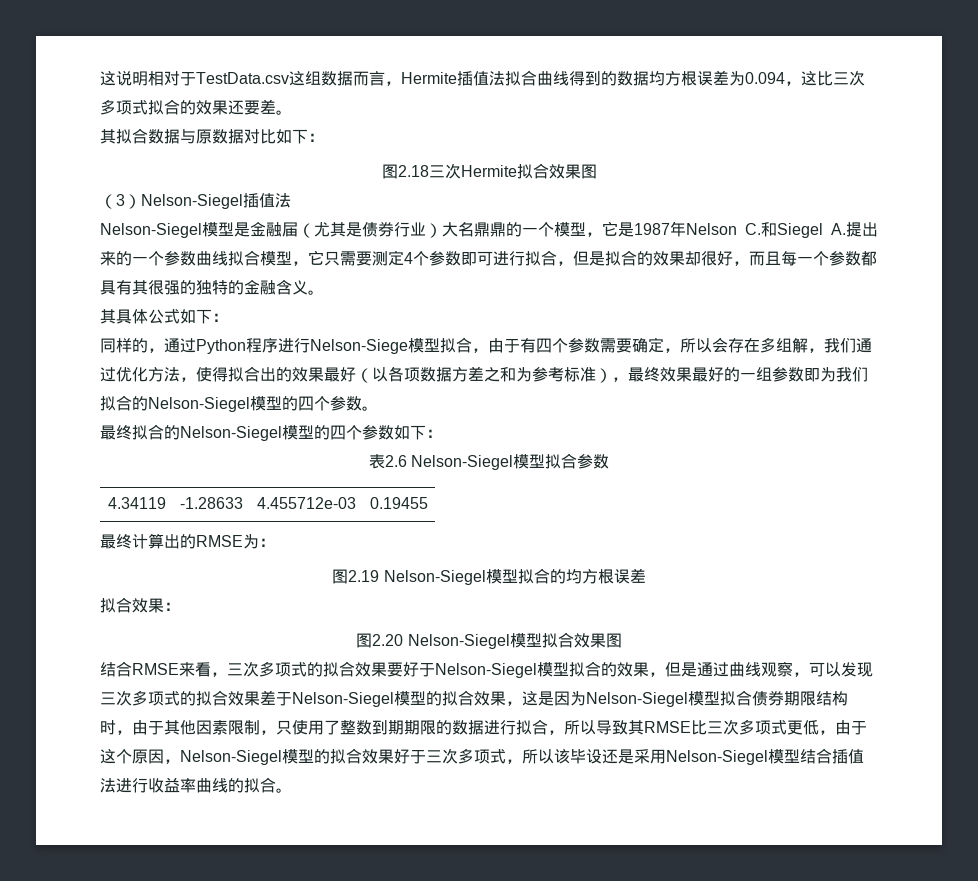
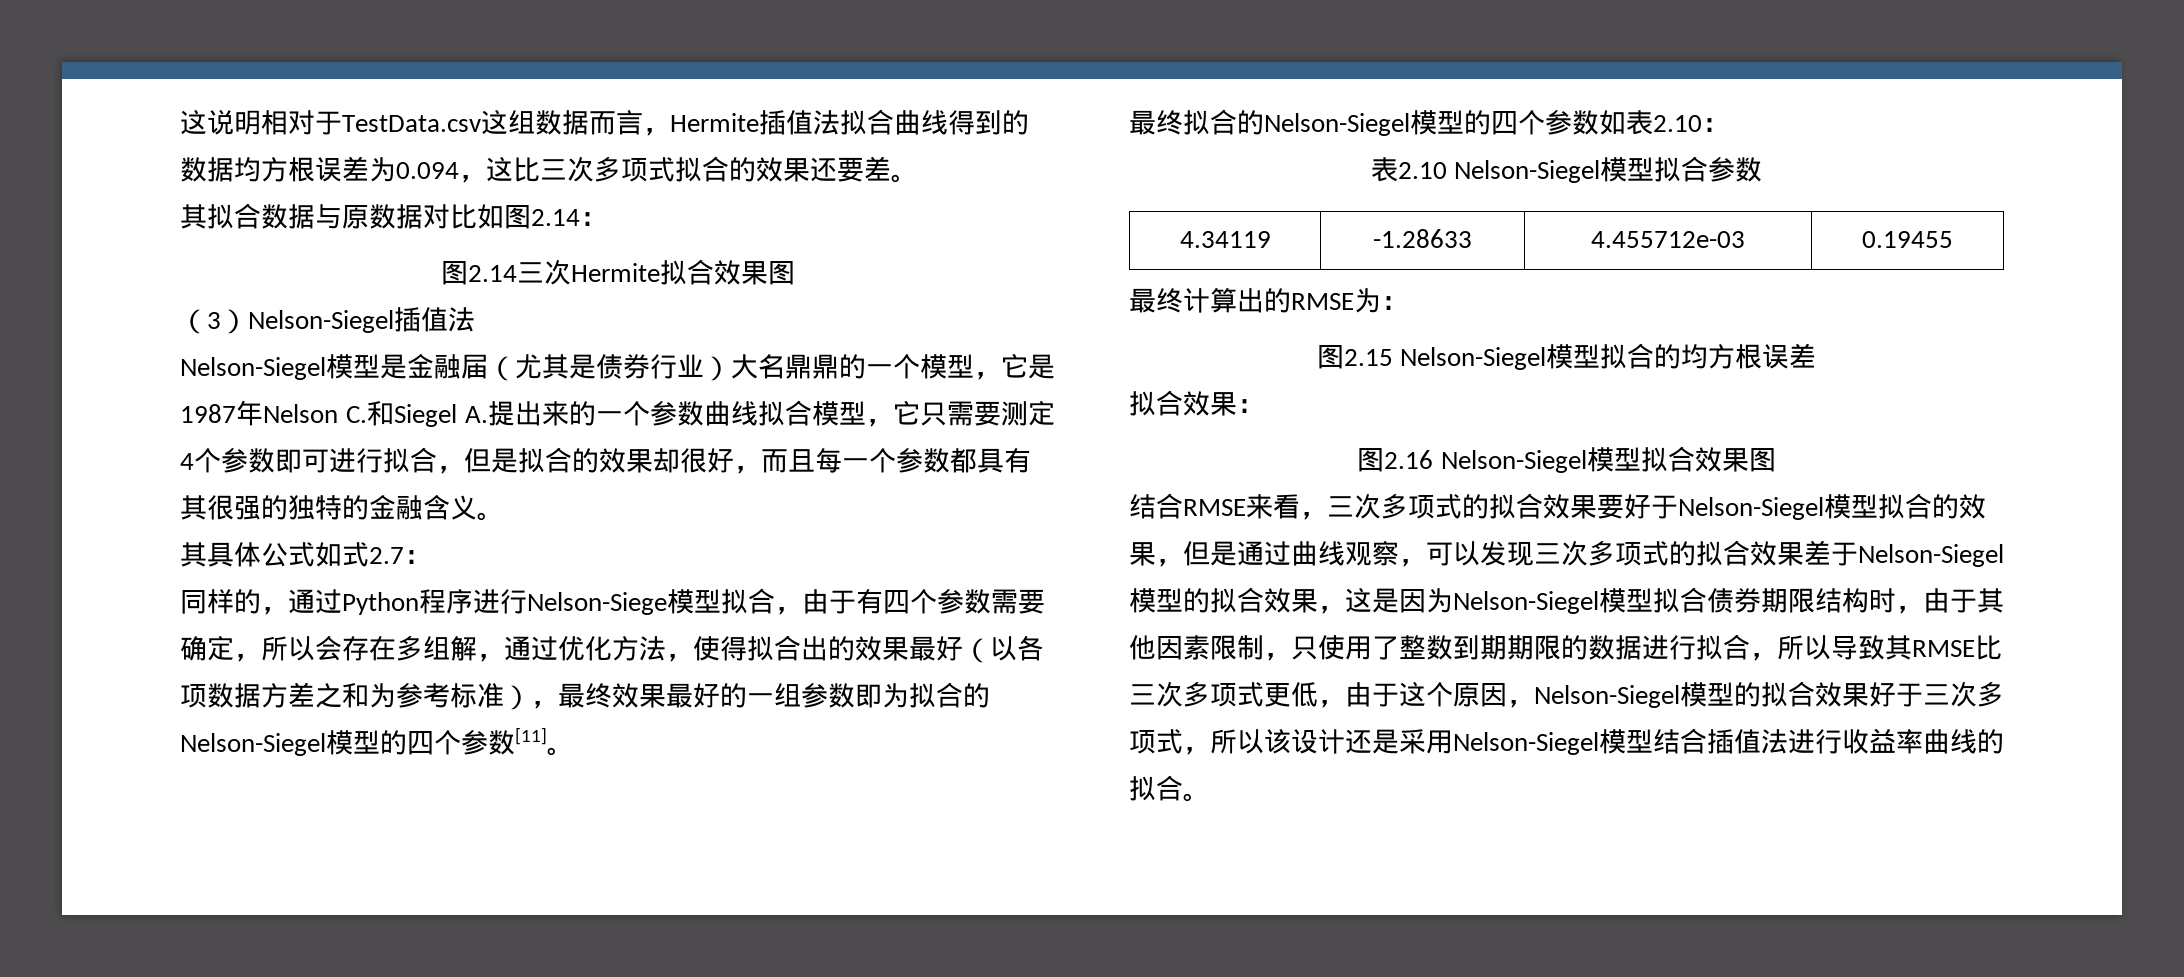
- 其拟合数据与原数据对比如下：
- 图2.18三次Hermite拟合效果图
+ 其拟合数据与原数据对比如图2.14：
+ 图2.14三次Hermite拟合效果图
- 其具体公式如下：
+ 其具体公式如式2.7：
- 同样的，通过Python程序进行Nelson-Siege模型拟合，由于有四个参数需要确定，所以会存在多组解，我们通过优化方法，使得拟合出的效果最好（以各项数据方差之和为参考标准），最终效果最好的一组参数即为我们拟合的Nelson-Siegel模型的四个参数。
+ 同样的，通过Python程序进行Nelson-Siege模型拟合，由于有四个参数需要确定，所以会存在多组解，通过优化方法，使得拟合出的效果最好（以各项数据方差之和为参考标准），最终效果最好的一组参数即为拟合的Nelson-Siegel模型的四个参数[11]。
- 最终拟合的Nelson-Siegel模型的四个参数如下：
+ 最终拟合的Nelson-Siegel模型的四个参数如表2.10：
- 表2.6 Nelson-Siegel模型拟合参数
+ 表2.10 Nelson-Siegel模型拟合参数
- 图2.19 Nelson-Siegel模型拟合的均方根误差
+ 图2.15 Nelson-Siegel模型拟合的均方根误差
- 图2.20 Nelson-Siegel模型拟合效果图
+ 图2.16 Nelson-Siegel模型拟合效果图
- 结合RMSE来看，三次多项式的拟合效果要好于Nelson-Siegel模型拟合的效果，但是通过曲线观察，可以发现三次多项式的拟合效果差于Nelson-Siegel模型的拟合效果，这是因为Nelson-Siegel模型拟合债券期限结构时，由于其他因素限制，只使用了整数到期期限的数据进行拟合，所以导致其RMSE比三次多项式更低，由于这个原因，Nelson-Siegel模型的拟合效果好于三次多项式，所以该毕设还是采用Nelson-Siegel模型结合插值法进行收益率曲线的拟合。
+ 结合RMSE来看，三次多项式的拟合效果要好于Nelson-Siegel模型拟合的效果，但是通过曲线观察，可以发现三次多项式的拟合效果差于Nelson-Siegel模型的拟合效果，这是因为Nelson-Siegel模型拟合债券期限结构时，由于其他因素限制，只使用了整数到期期限的数据进行拟合，所以导致其RMSE比三次多项式更低，由于这个原因，Nelson-Siegel模型的拟合效果好于三次多项式，所以该设计还是采用Nelson-Siegel模型结合插值法进行收益率曲线的拟合。

